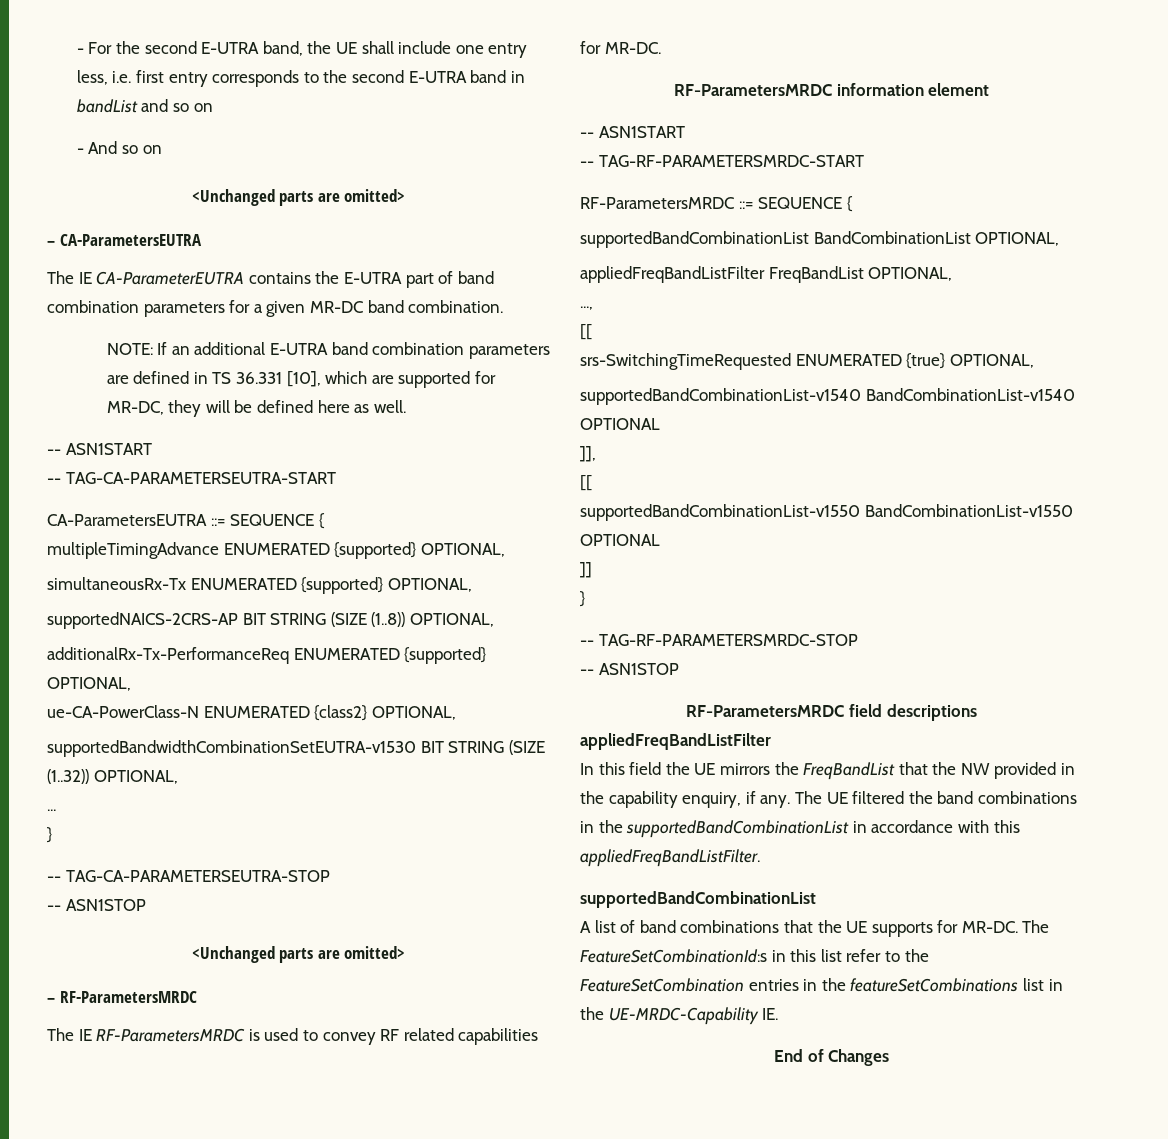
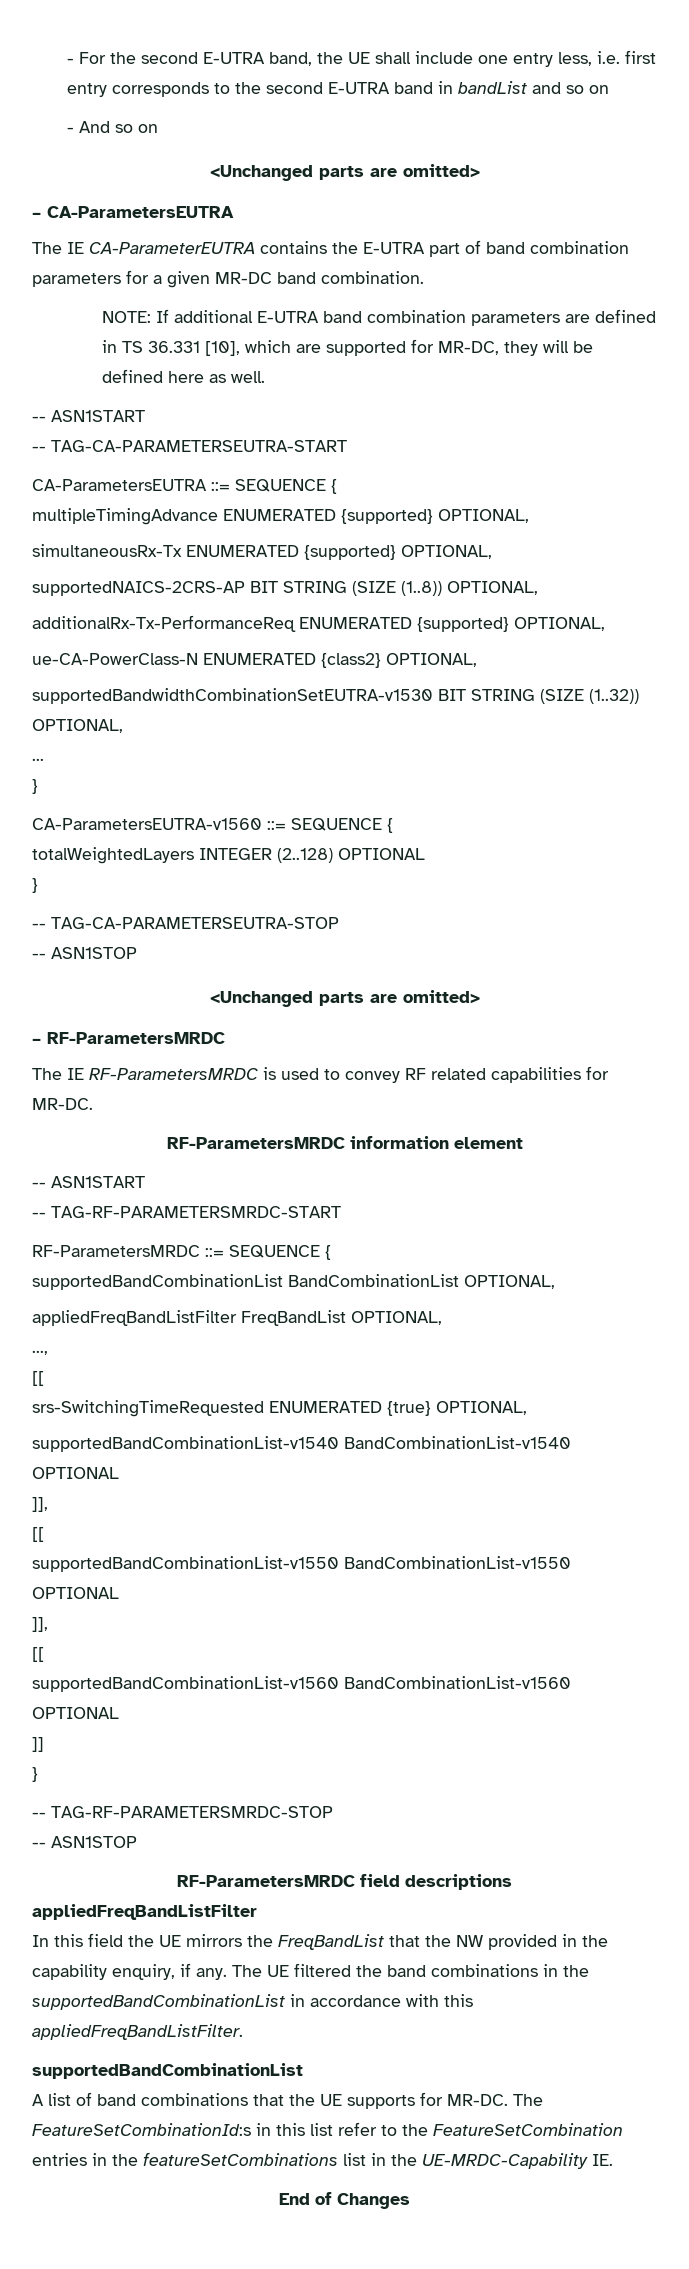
- NOTE: If an additional E-UTRA band combination parameters are defined in TS 36.331 [10], which are supported for MR-DC, they will be defined here as well.
+ NOTE: If additional E-UTRA band combination parameters are defined in TS 36.331 [10], which are supported for MR-DC, they will be defined here as well.
+ CA-ParametersEUTRA-v1560 ::= SEQUENCE {
+ totalWeightedLayers INTEGER (2..128) OPTIONAL
+ }
  supportedBandCombinationList-v1550 BandCombinationList-v1550 OPTIONAL
+ ]],
+ [[
+ supportedBandCombinationList-v1560 BandCombinationList-v1560 OPTIONAL

